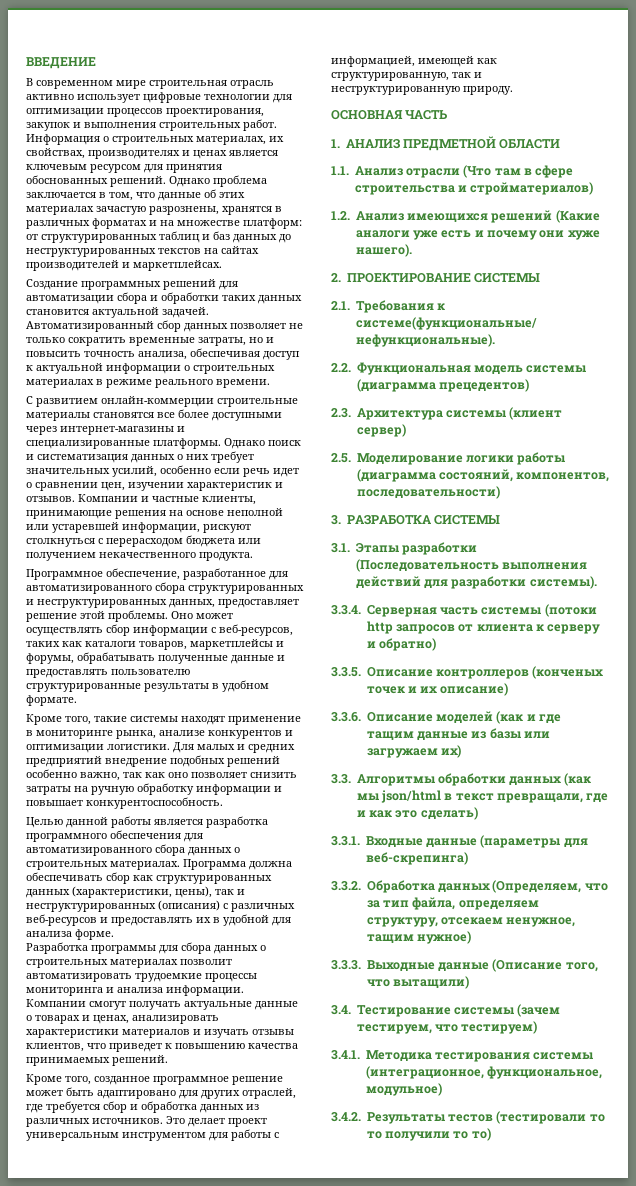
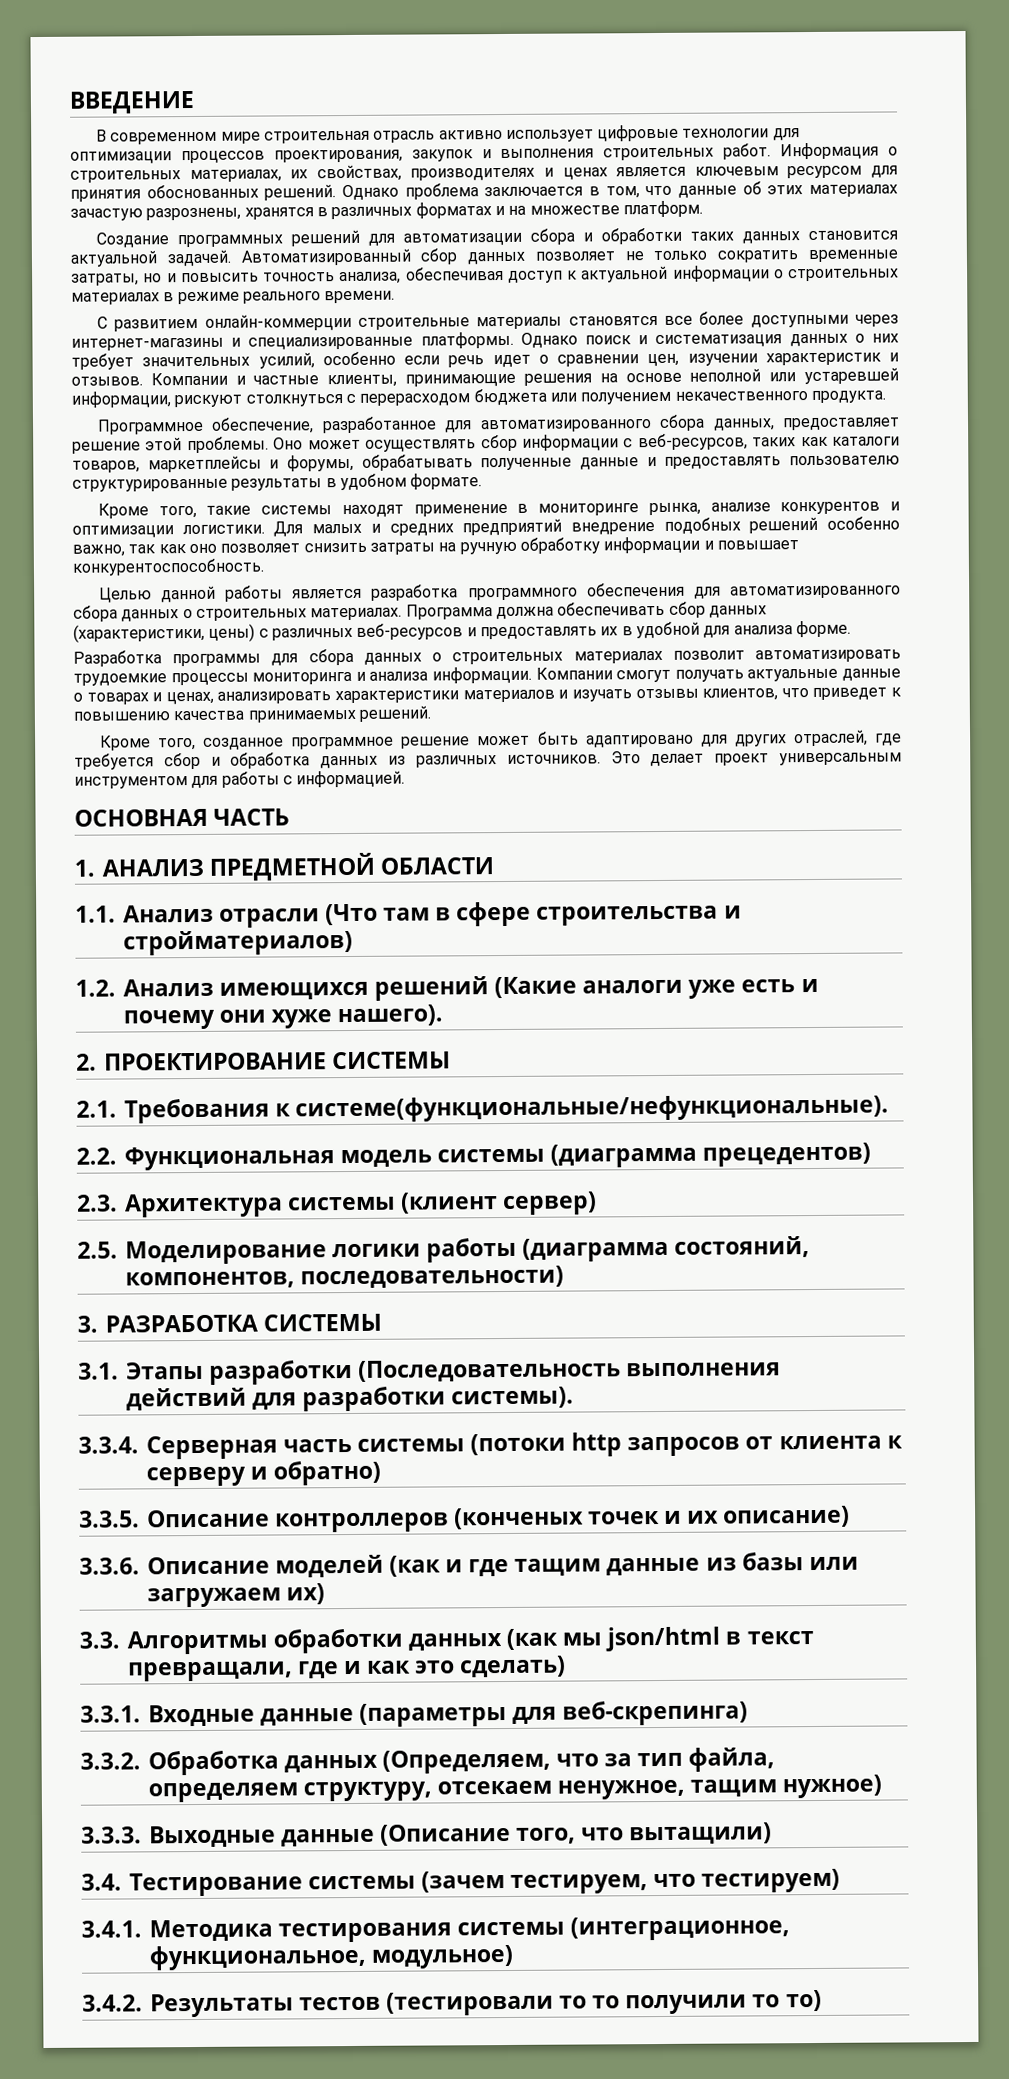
- Однако проблема заключается в том, что данные об этих материалах зачастую разрознены, хранятся в различных форматах и на множестве платформ: от структурированных таблиц и баз данных до неструктурированных текстов на сайтах производителей и маркетплейсах.
+ Однако проблема заключается в том, что данные об этих материалах зачастую разрознены, хранятся в различных форматах и на множестве платформ.
- Программное обеспечение, разработанное для автоматизированного сбора структурированных и неструктурированных данных, предоставляет решение этой проблемы.
+ Программное обеспечение, разработанное для автоматизированного сбора данных, предоставляет решение этой проблемы.
- Программа должна обеспечивать сбор как структурированных данных (характеристики, цены), так и неструктурированных (описания) с различных веб-ресурсов и предоставлять их в удобной для анализа форме.
+ Программа должна обеспечивать сбор данных (характеристики, цены) с различных веб-ресурсов и предоставлять их в удобной для анализа форме.
- Это делает проект универсальным инструментом для работы с информацией, имеющей как структурированную, так и неструктурированную природу.
+ Это делает проект универсальным инструментом для работы с информацией.

